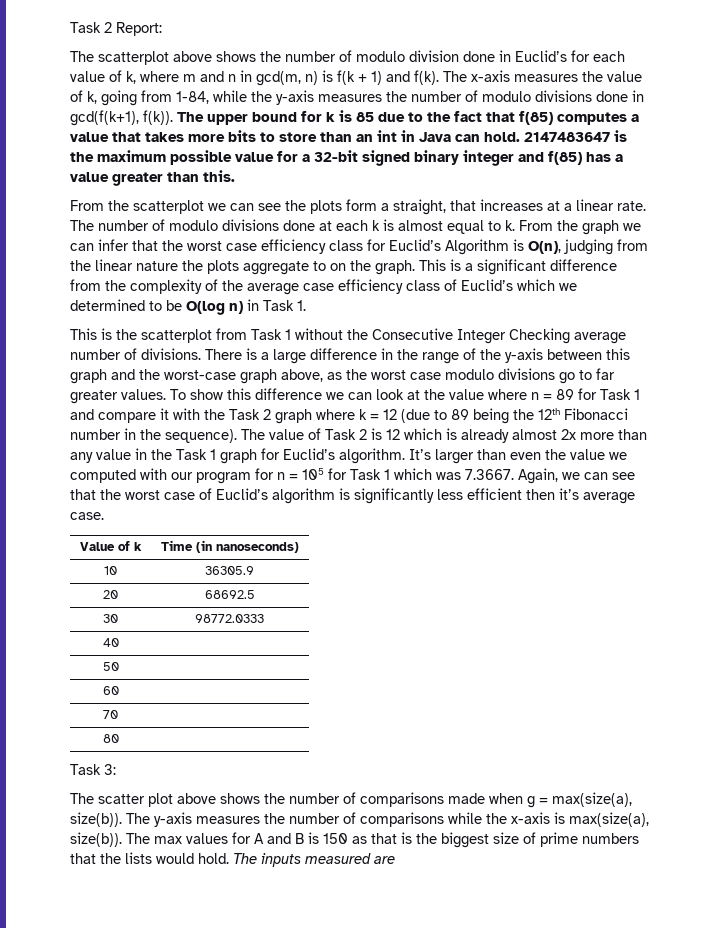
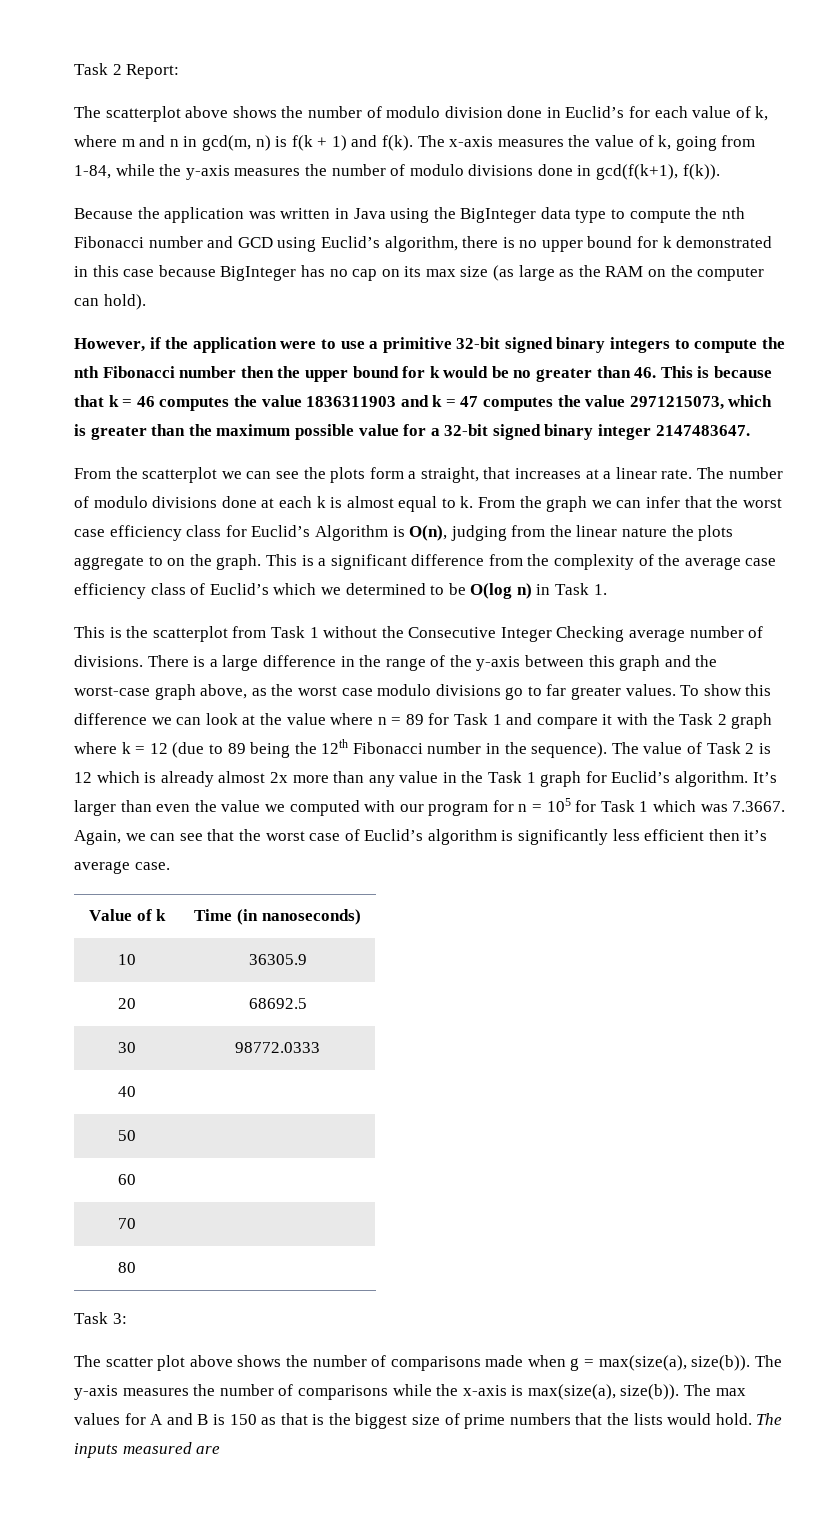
- The x-axis measures the value of k, going from 1-84, while the y-axis measures the number of modulo divisions done in gcd(f(k+1), f(k)). The upper bound for k is 85 due to the fact that f(85) computes a value that takes more bits to store than an int in Java can hold. 2147483647 is the maximum possible value for a 32-bit signed binary integer and f(85) has a value greater than this.
+ The x-axis measures the value of k, going from 1-84, while the y-axis measures the number of modulo divisions done in gcd(f(k+1), f(k)).
+ Because the application was written in Java using the BigInteger data type to compute the nth Fibonacci number and GCD using Euclid’s algorithm, there is no upper bound for k demonstrated in this case because BigInteger has no cap on its max size (as large as the RAM on the computer can hold).
+ However, if the application were to use a primitive 32-bit signed binary integers to compute the nth Fibonacci number then the upper bound for k would be no greater than 46. This is because that k = 46 computes the value 1836311903 and k = 47 computes the value 2971215073, which is greater than the maximum possible value for a 32-bit signed binary integer 2147483647.

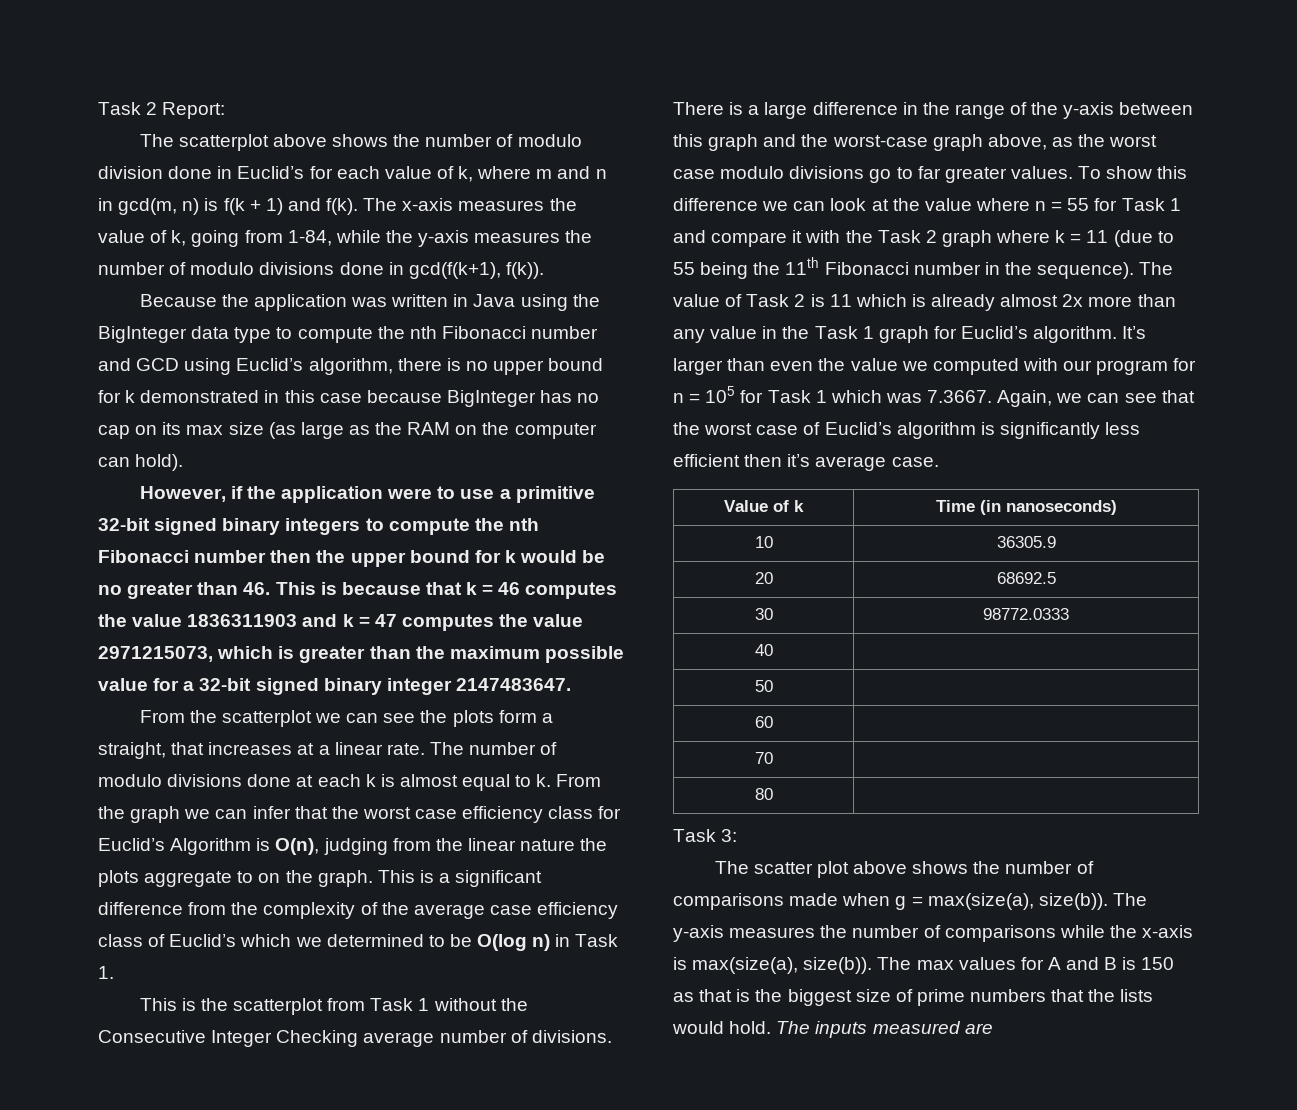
- To show this difference we can look at the value where n = 89 for Task 1 and compare it with the Task 2 graph where k = 12 (due to 89 being the 12th Fibonacci number in the sequence).
+ To show this difference we can look at the value where n = 55 for Task 1 and compare it with the Task 2 graph where k = 11 (due to 55 being the 11th Fibonacci number in the sequence).
- The value of Task 2 is 12 which is already almost 2x more than any value in the Task 1 graph for Euclid’s algorithm.
+ The value of Task 2 is 11 which is already almost 2x more than any value in the Task 1 graph for Euclid’s algorithm.

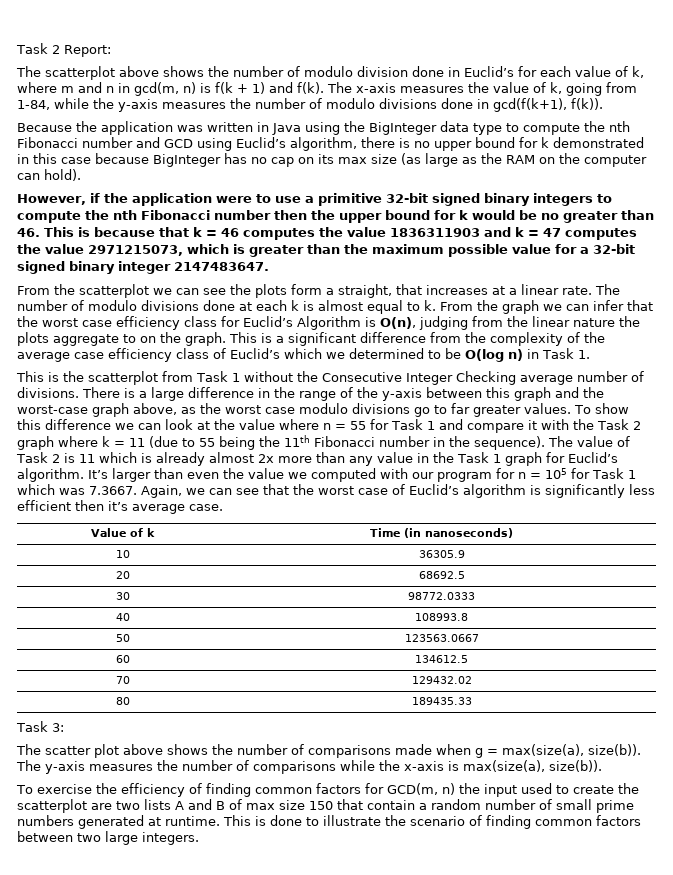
- 40 |
+ 40 | 108993.8
- 50 |
+ 50 | 123563.0667
- 60 |
+ 60 | 134612.5
- 70 |
+ 70 | 129432.02
- 80 |
+ 80 | 189435.33
- The y-axis measures the number of comparisons while the x-axis is max(size(a), size(b)). The max values for A and B is 150 as that is the biggest size of prime numbers that the lists would hold. The inputs measured are
+ The y-axis measures the number of comparisons while the x-axis is max(size(a), size(b)).
+ To exercise the efficiency of finding common factors for GCD(m, n) the input used to create the scatterplot are two lists A and B of max size 150 that contain a random number of small prime numbers generated at runtime. This is done to illustrate the scenario of finding common factors between two large integers.

